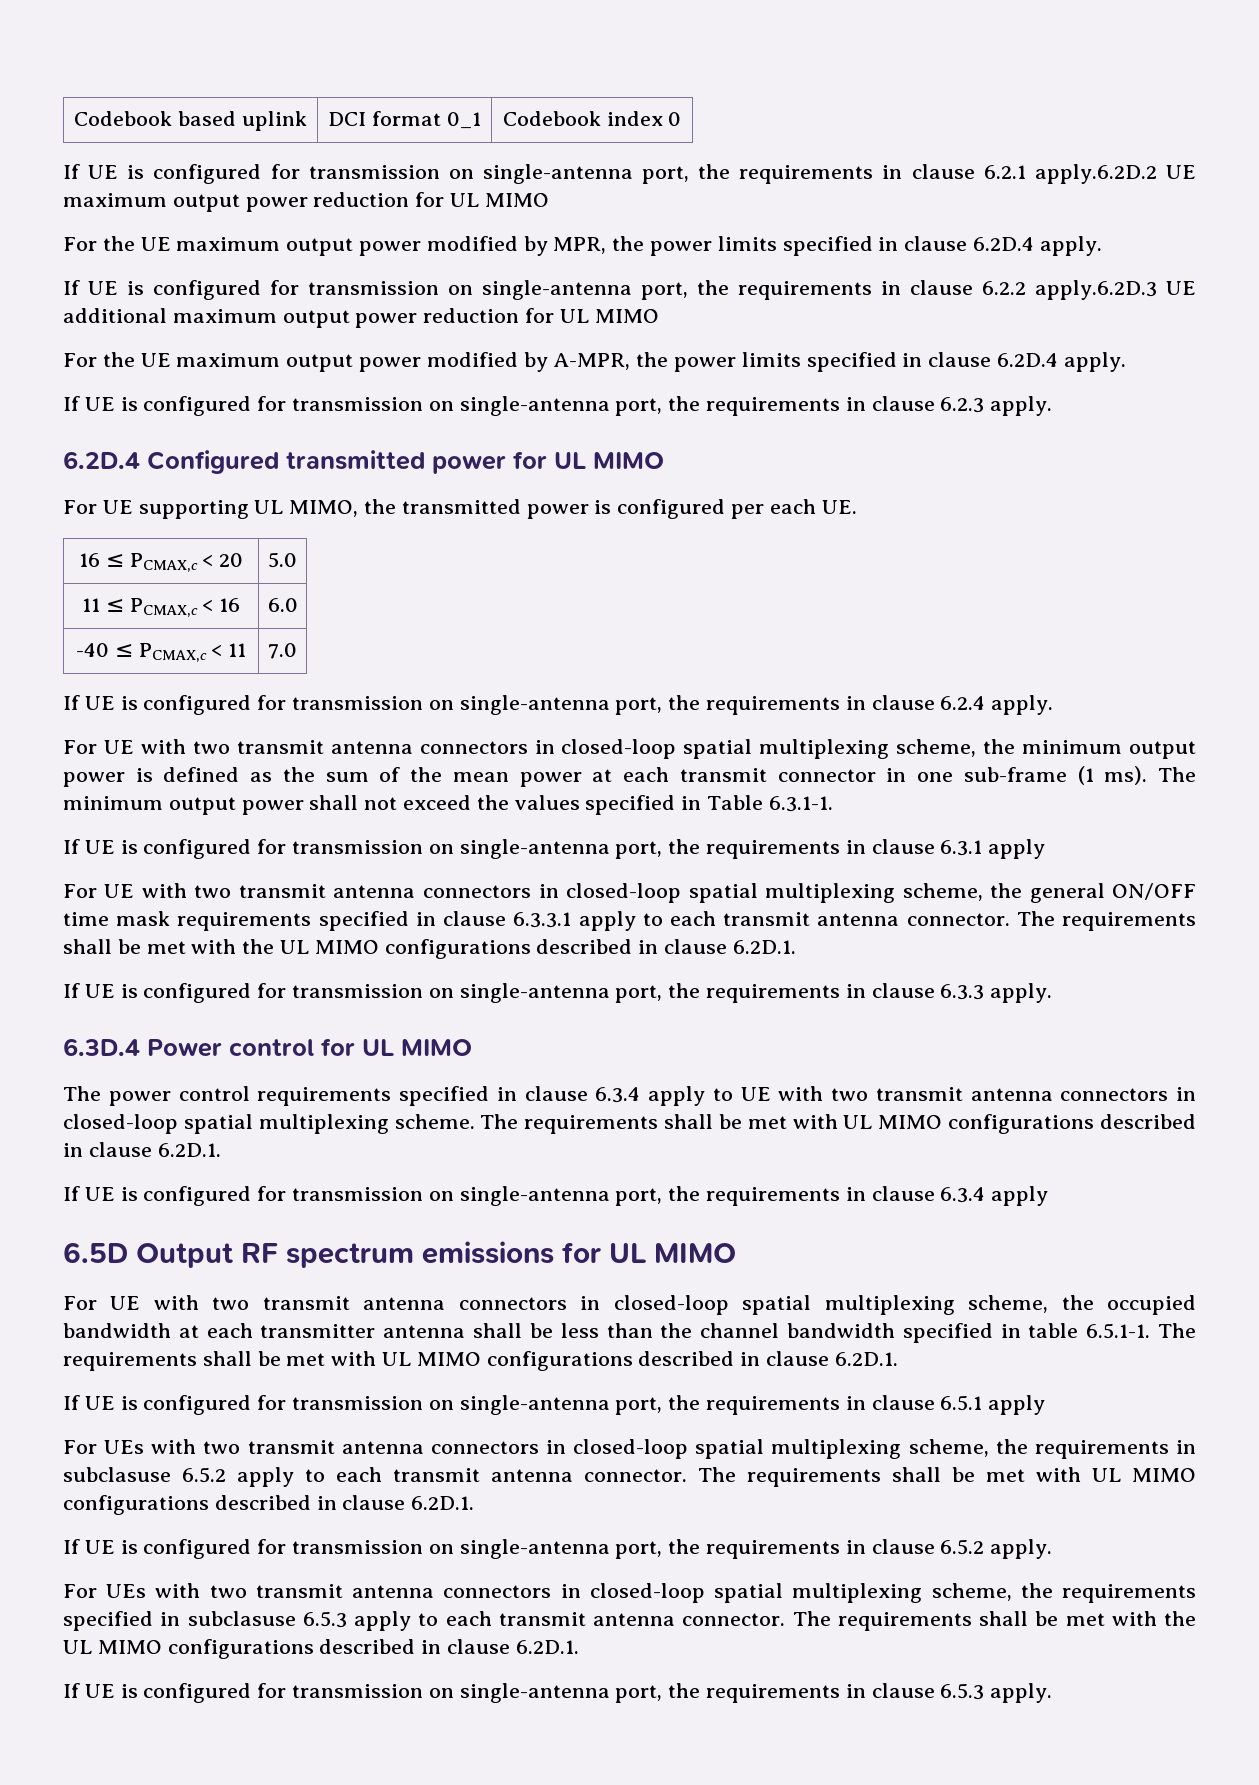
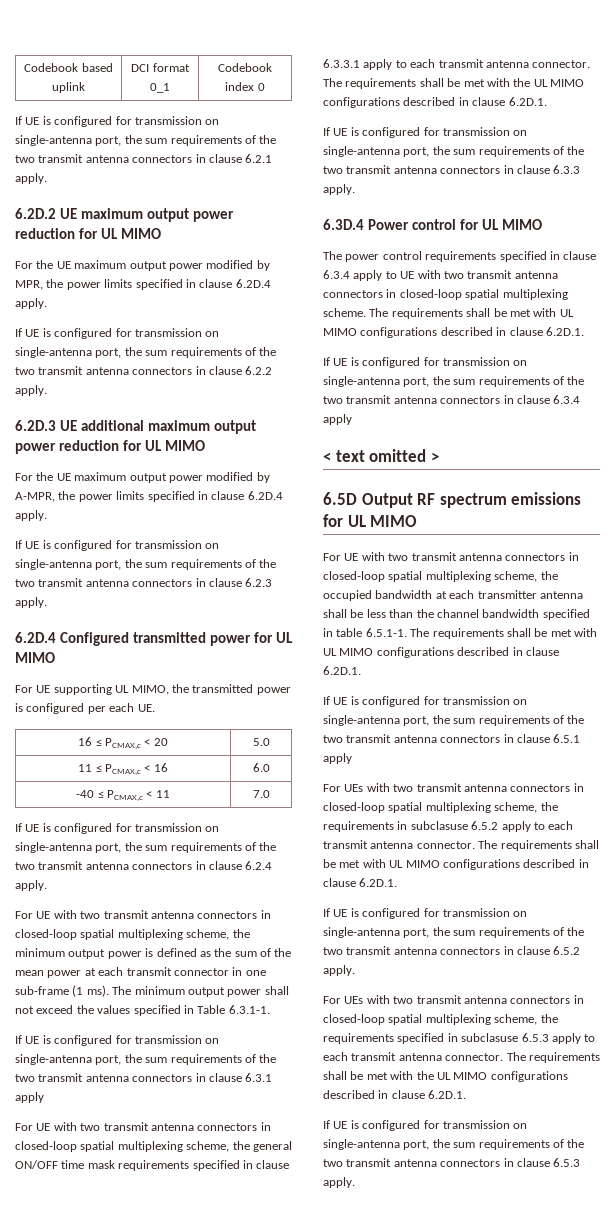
- If UE is configured for transmission on single-antenna port, the requirements in clause 6.2.1 apply.6.2D.2 UE maximum output power reduction for UL MIMO
+ If UE is configured for transmission on single-antenna port, the sum requirements of the two transmit antenna connectors in clause 6.2.1 apply.
+ 6.2D.2 UE maximum output power reduction for UL MIMO
- If UE is configured for transmission on single-antenna port, the requirements in clause 6.2.2 apply.6.2D.3 UE additional maximum output power reduction for UL MIMO
+ If UE is configured for transmission on single-antenna port, the sum requirements of the two transmit antenna connectors in clause 6.2.2 apply.
+ 6.2D.3 UE additional maximum output power reduction for UL MIMO
- If UE is configured for transmission on single-antenna port, the requirements in clause 6.2.3 apply.
+ If UE is configured for transmission on single-antenna port, the sum requirements of the two transmit antenna connectors in clause 6.2.3 apply.
- If UE is configured for transmission on single-antenna port, the requirements in clause 6.2.4 apply.
+ If UE is configured for transmission on single-antenna port, the sum requirements of the two transmit antenna connectors in clause 6.2.4 apply.
- If UE is configured for transmission on single-antenna port, the requirements in clause 6.3.1 apply
+ If UE is configured for transmission on single-antenna port, the sum requirements of the two transmit antenna connectors in clause 6.3.1 apply
- If UE is configured for transmission on single-antenna port, the requirements in clause 6.3.3 apply.
+ If UE is configured for transmission on single-antenna port, the sum requirements of the two transmit antenna connectors in clause 6.3.3 apply.
- If UE is configured for transmission on single-antenna port, the requirements in clause 6.3.4 apply
+ If UE is configured for transmission on single-antenna port, the sum requirements of the two transmit antenna connectors in clause 6.3.4 apply
+ < text omitted >
- If UE is configured for transmission on single-antenna port, the requirements in clause 6.5.1 apply
+ If UE is configured for transmission on single-antenna port, the sum requirements of the two transmit antenna connectors in clause 6.5.1 apply
- If UE is configured for transmission on single-antenna port, the requirements in clause 6.5.2 apply.
+ If UE is configured for transmission on single-antenna port, the sum requirements of the two transmit antenna connectors in clause 6.5.2 apply.
- If UE is configured for transmission on single-antenna port, the requirements in clause 6.5.3 apply.
+ If UE is configured for transmission on single-antenna port, the sum requirements of the two transmit antenna connectors in clause 6.5.3 apply.

